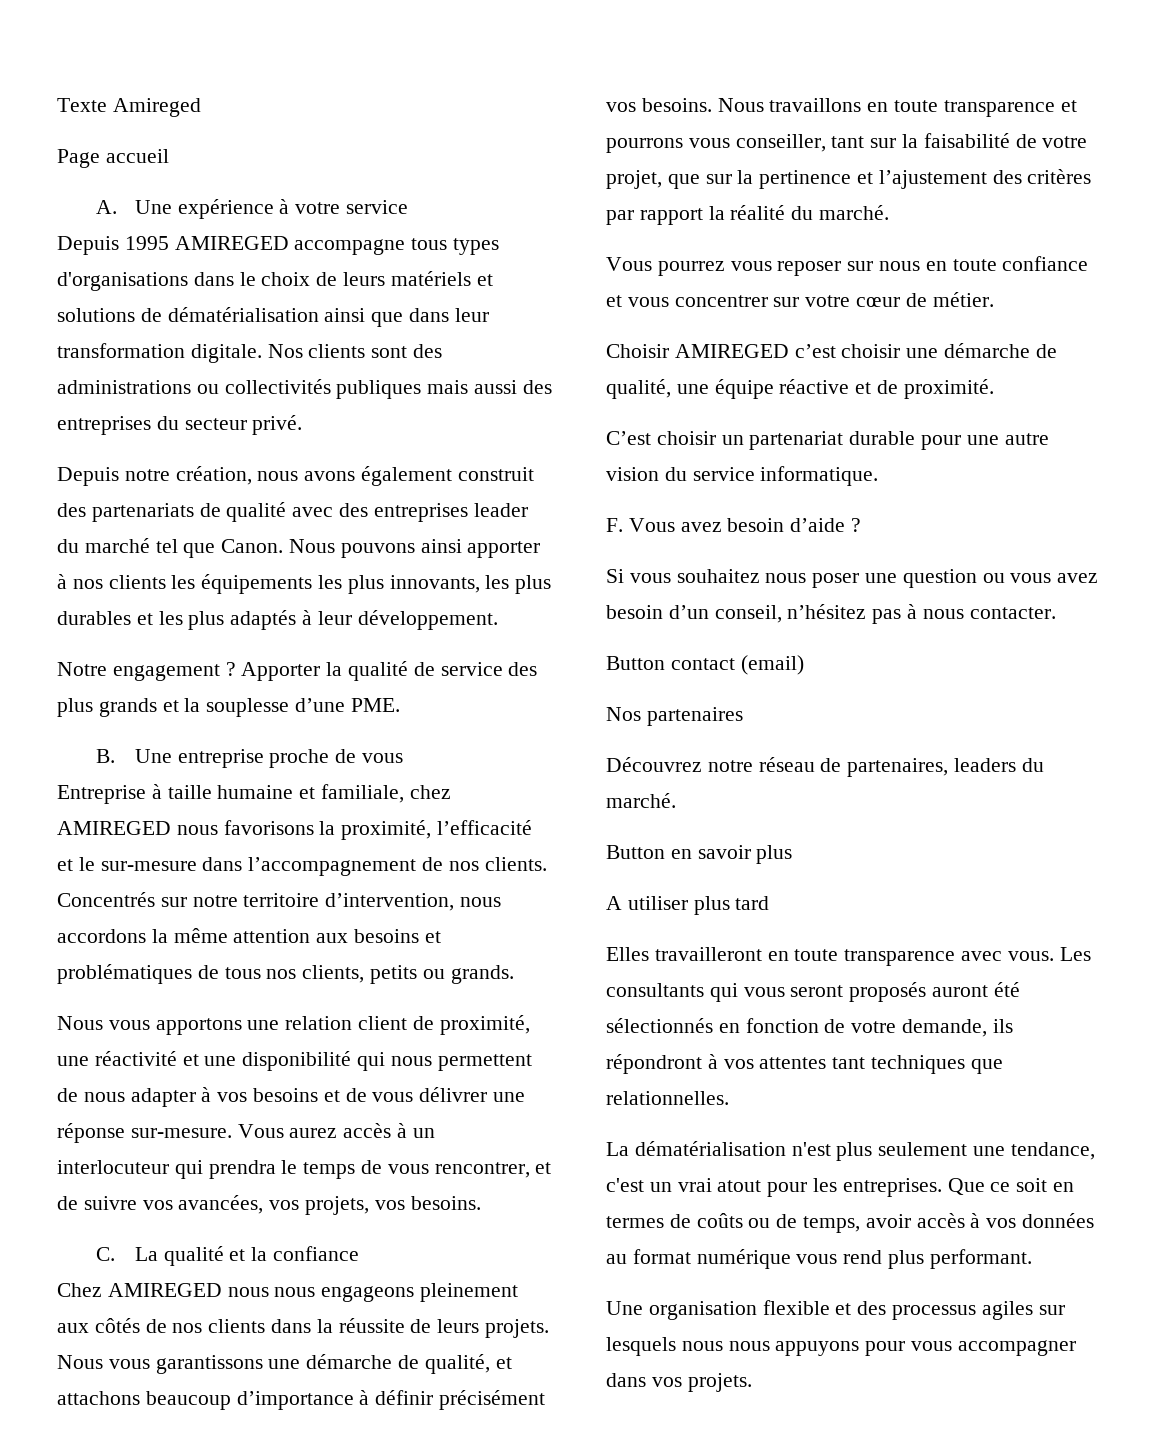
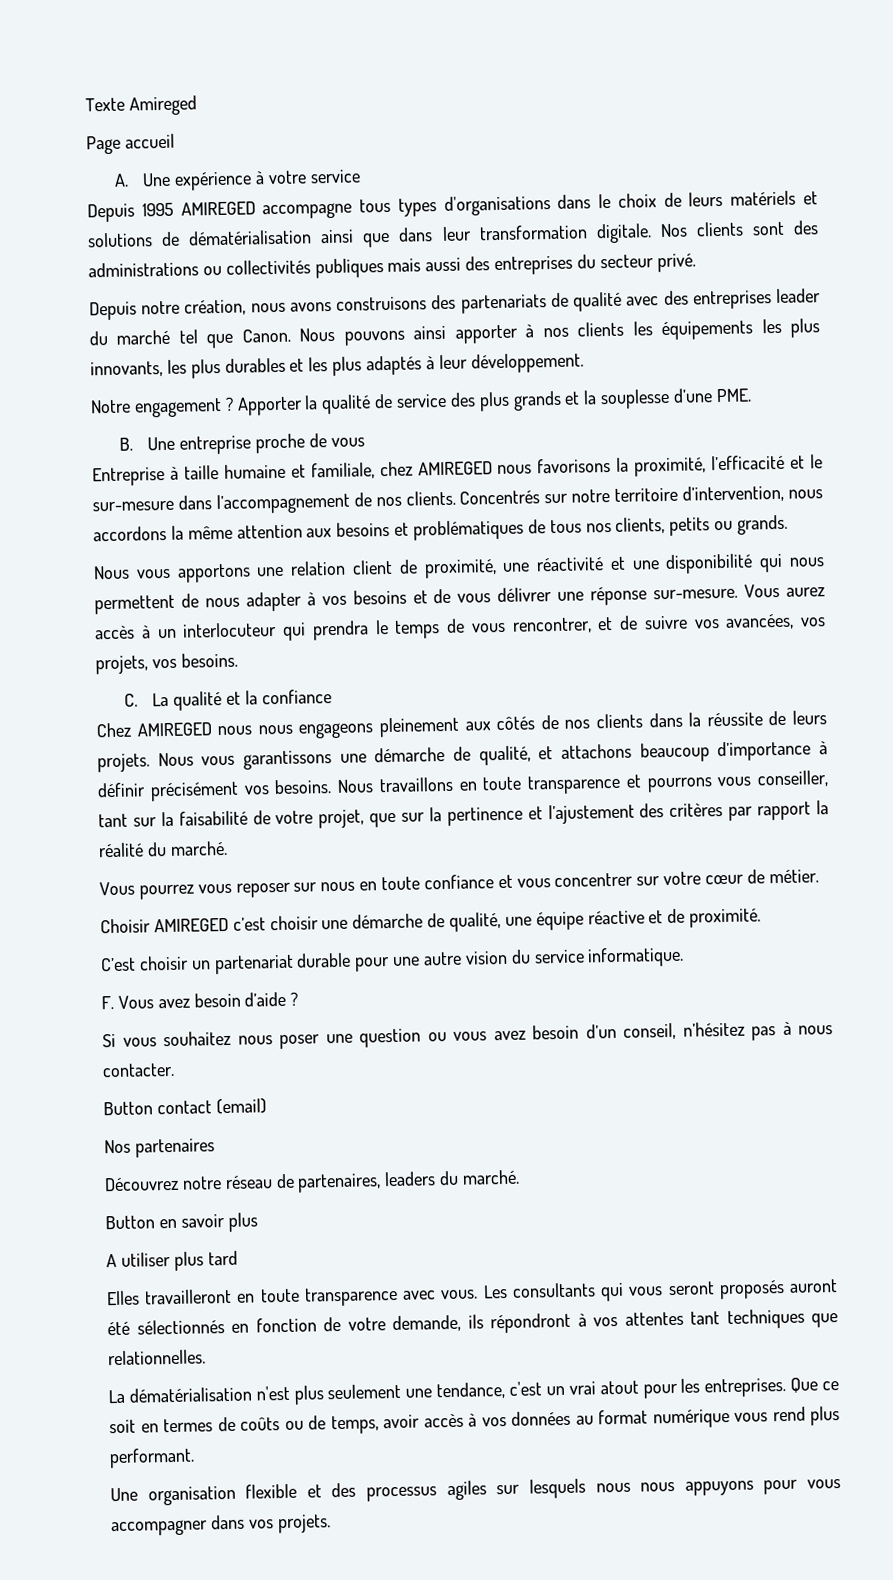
- Depuis notre création, nous avons également construit des partenariats de qualité avec des entreprises leader du marché tel que Canon.
+ Depuis notre création, nous avons construisons des partenariats de qualité avec des entreprises leader du marché tel que Canon.

